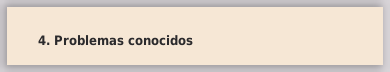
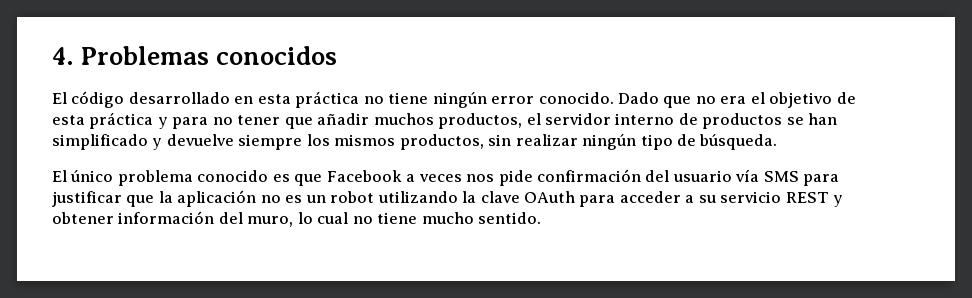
+ El código desarrollado en esta práctica no tiene ningún error conocido. Dado que no era el objetivo de esta práctica y para no tener que añadir muchos productos, el servidor interno de productos se han simplificado y devuelve siempre los mismos productos, sin realizar ningún tipo de búsqueda.
+ El único problema conocido es que Facebook a veces nos pide confirmación del usuario vía SMS para justificar que la aplicación no es un robot utilizando la clave OAuth para acceder a su servicio REST y obtener información del muro, lo cual no tiene mucho sentido.

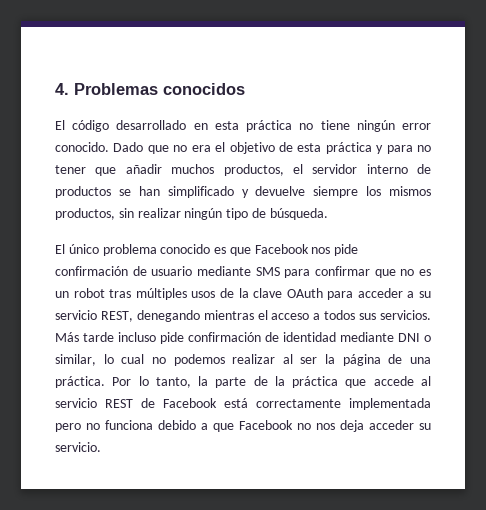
- El único problema conocido es que Facebook a veces nos pide confirmación del usuario vía SMS para justificar que la aplicación no es un robot utilizando la clave OAuth para acceder a su servicio REST y obtener información del muro, lo cual no tiene mucho sentido.
+ El único problema conocido es que Facebook nos pide confirmación de usuario mediante SMS para confirmar que no es un robot tras múltiples usos de la clave OAuth para acceder a su servicio REST, denegando mientras el acceso a todos sus servicios. Más tarde incluso pide confirmación de identidad mediante DNI o similar, lo cual no podemos realizar al ser la página de una práctica. Por lo tanto, la parte de la práctica que accede al servicio REST de Facebook está correctamente implementada pero no funciona debido a que Facebook no nos deja acceder su servicio.

